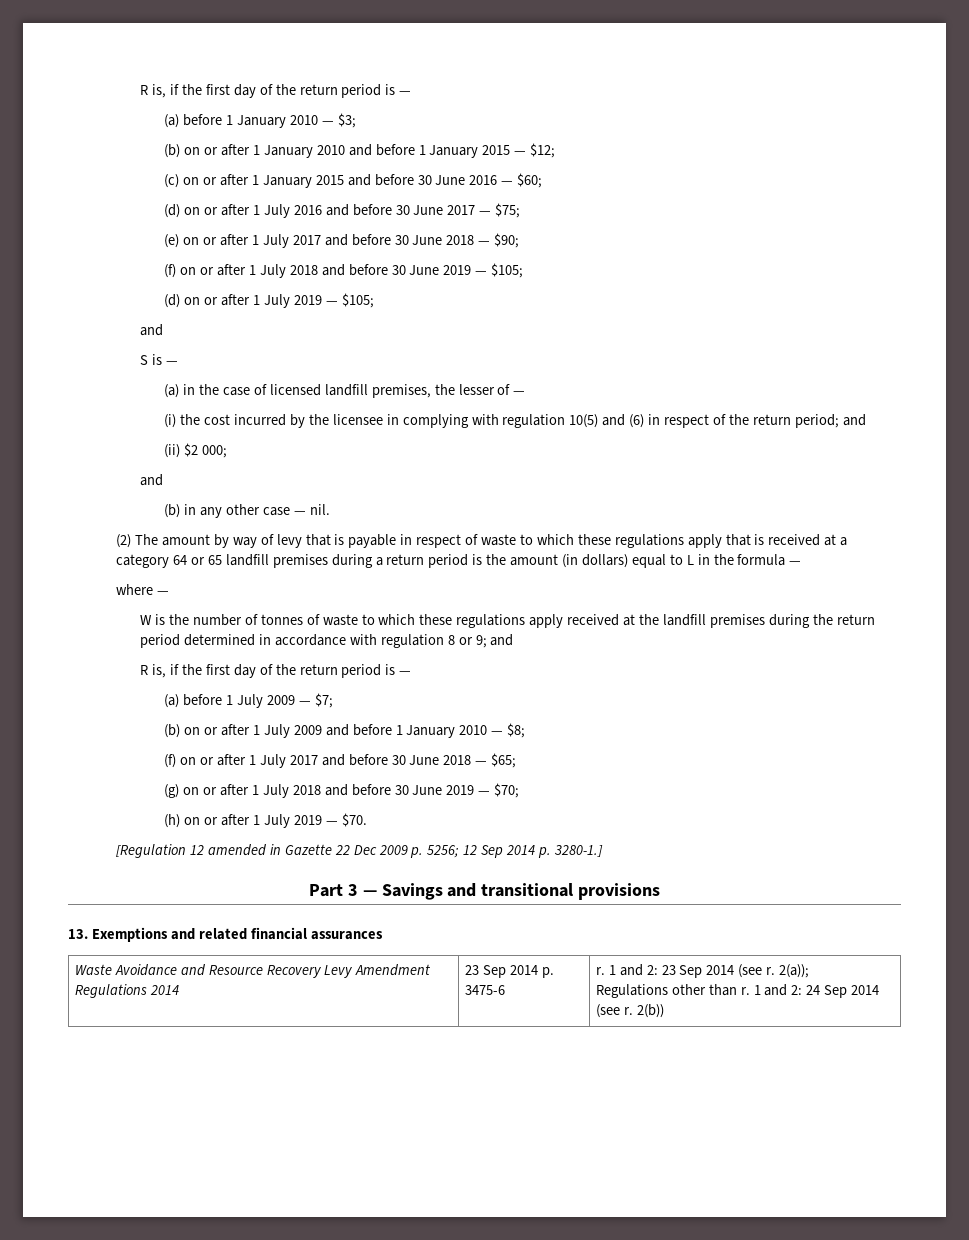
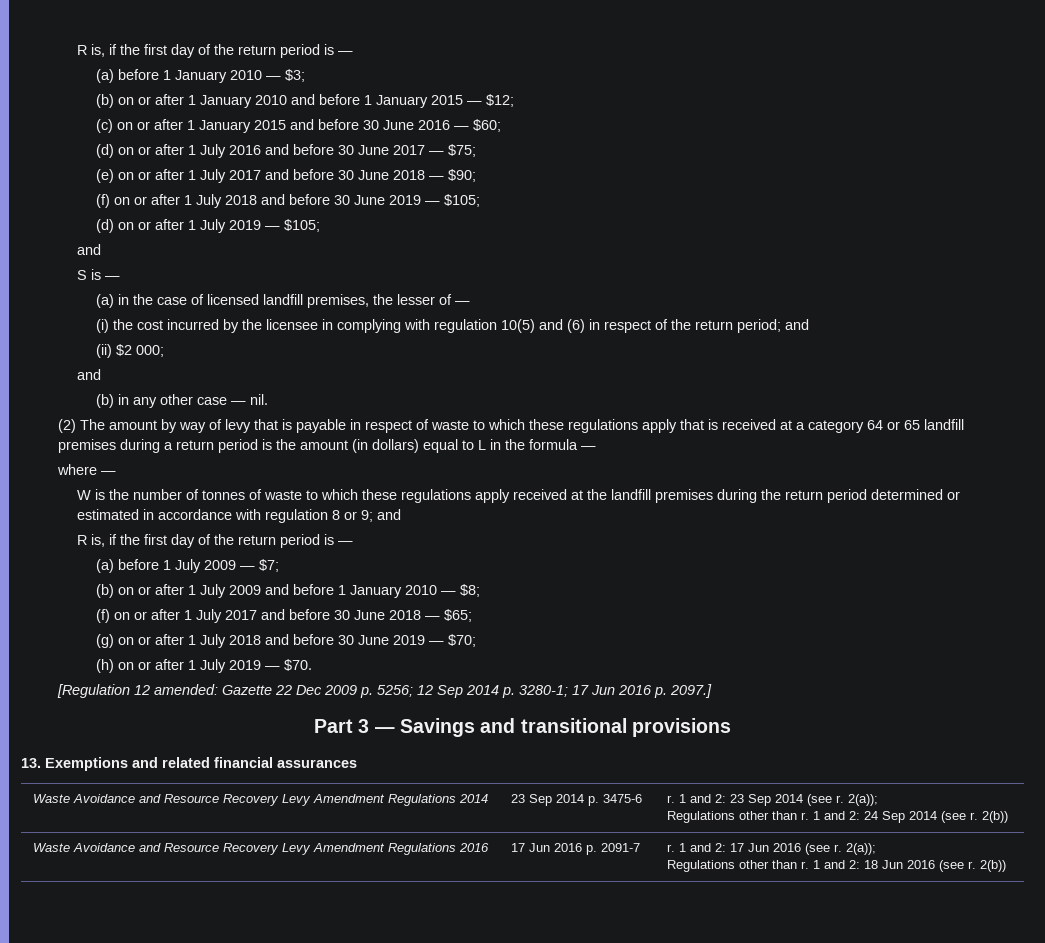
- W is the number of tonnes of waste to which these regulations apply received at the landfill premises during the return period determined in accordance with regulation 8 or 9; and
+ W is the number of tonnes of waste to which these regulations apply received at the landfill premises during the return period determined or estimated in accordance with regulation 8 or 9; and
- [Regulation 12 amended in Gazette 22 Dec 2009 p. 5256; 12 Sep 2014 p. 3280-1.]
+ [Regulation 12 amended: Gazette 22 Dec 2009 p. 5256; 12 Sep 2014 p. 3280-1; 17 Jun 2016 p. 2097.]
+ Waste Avoidance and Resource Recovery Levy Amendment Regulations 2016 | 17 Jun 2016 p. 2091-7 | r. 1 and 2: 17 Jun 2016 (see r. 2(a));
+ Regulations other than r. 1 and 2: 18 Jun 2016 (see r. 2(b))

